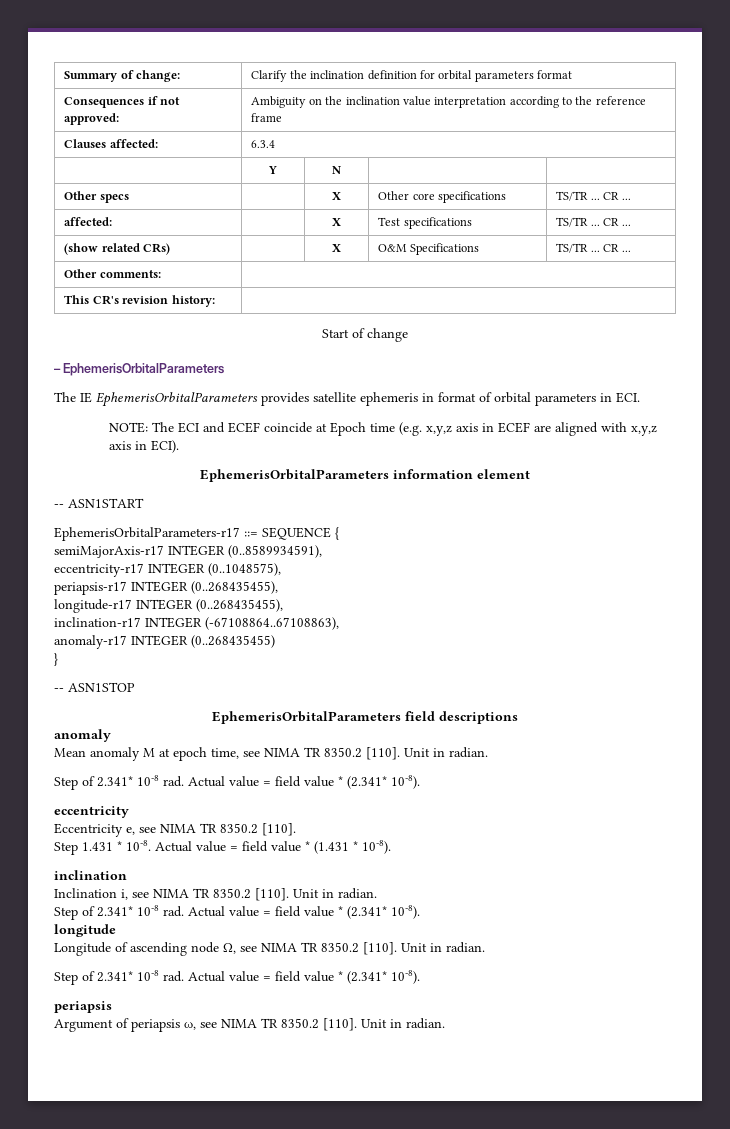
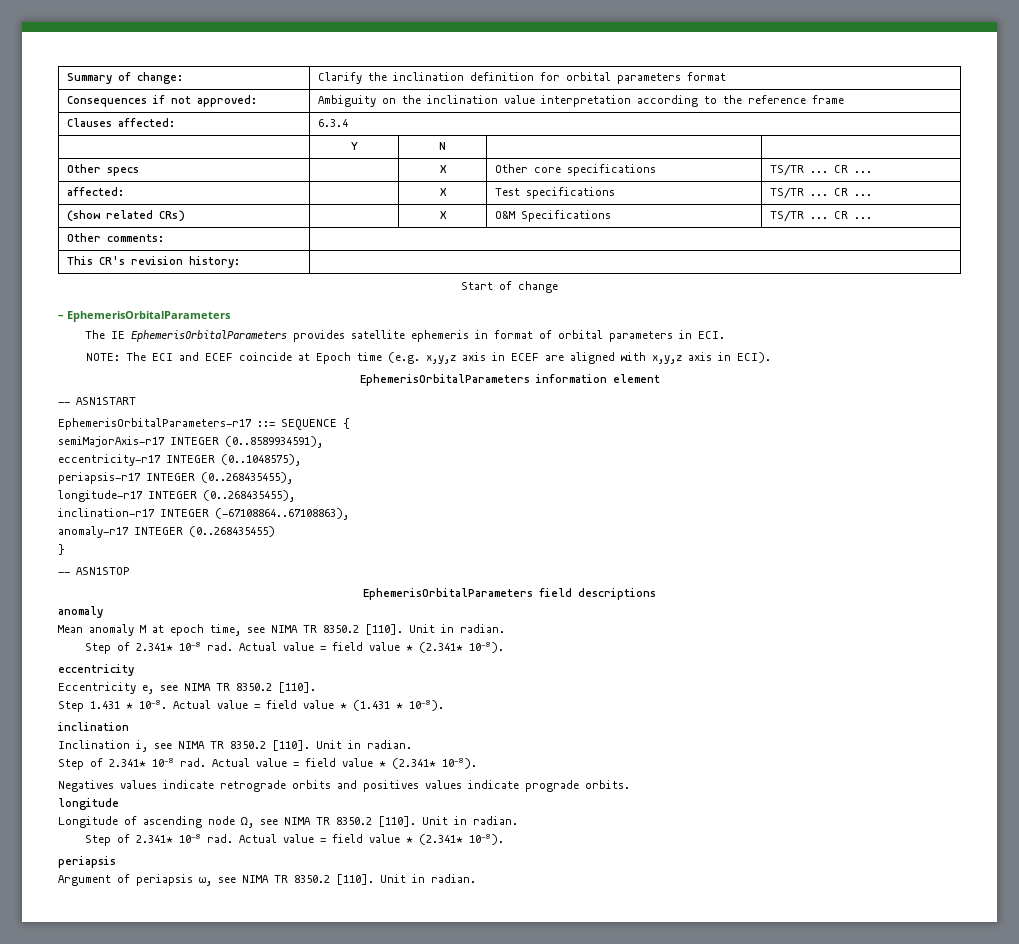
+ Negatives values indicate retrograde orbits and positives values indicate prograde orbits.

